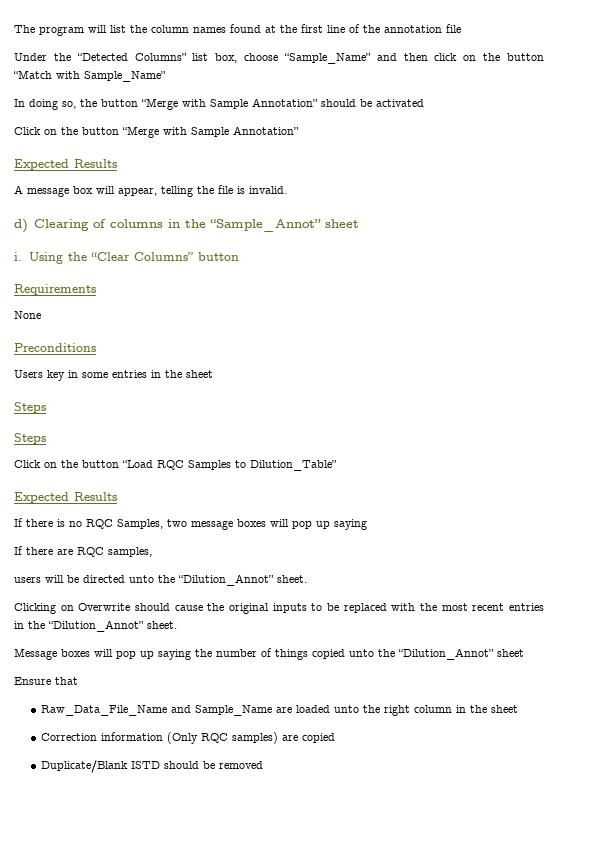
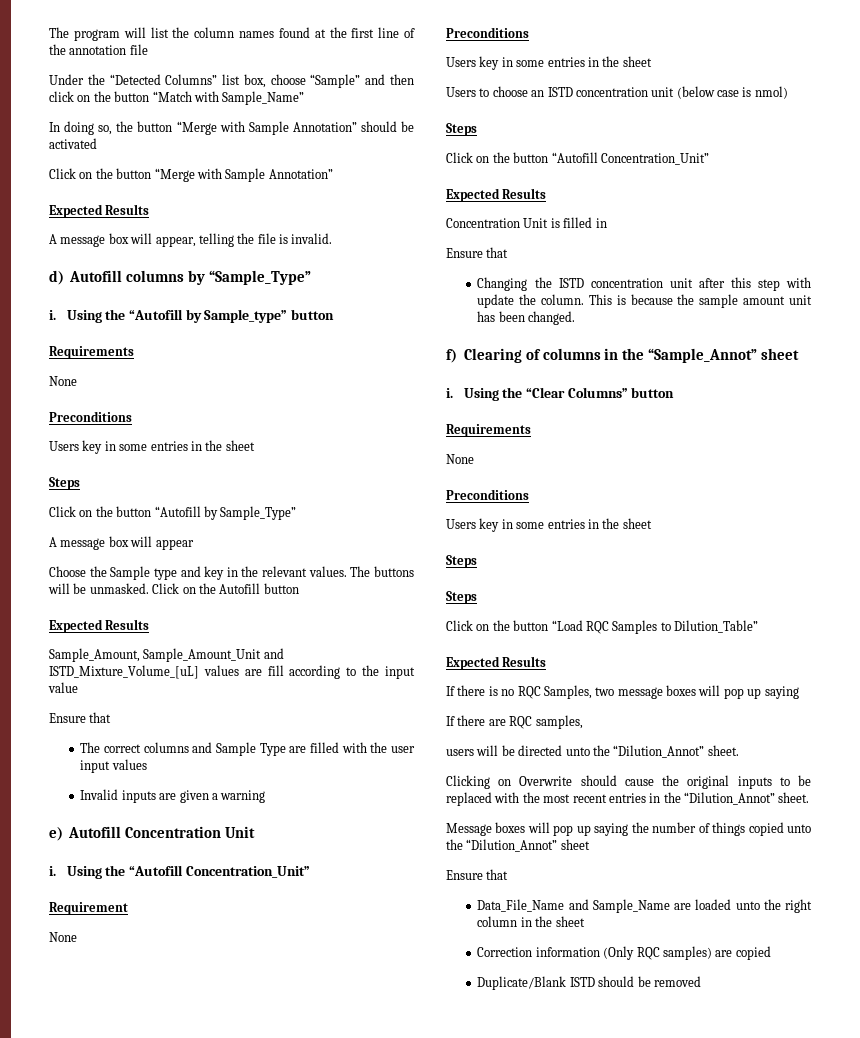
- Under the “Detected Columns” list box, choose “Sample_Name” and then click on the button “Match with Sample_Name”
+ Under the “Detected Columns” list box, choose “Sample” and then click on the button “Match with Sample_Name”
- d) Clearing of columns in the “Sample_Annot” sheet
+ d) Autofill columns by “Sample_Type”
+ i. Using the “Autofill by Sample_type” button
+ Requirements
+ None
+ Preconditions
+ Users key in some entries in the sheet
+ Steps
+ Click on the button “Autofill by Sample_Type”
+ A message box will appear
+ Choose the Sample type and key in the relevant values. The buttons will be unmasked. Click on the Autofill button
+ Expected Results
+ Sample_Amount, Sample_Amount_Unit and ISTD_Mixture_Volume_[uL] values are fill according to the input value
+ Ensure that
+ The correct columns and Sample Type are filled with the user input values
+ Invalid inputs are given a warning
+ e) Autofill Concentration Unit
+ i. Using the “Autofill Concentration_Unit”
+ Requirement
+ None
+ Preconditions
+ Users key in some entries in the sheet
+ Users to choose an ISTD concentration unit (below case is nmol)
+ Steps
+ Click on the button “Autofill Concentration_Unit”
+ Expected Results
+ Concentration Unit is filled in
+ Ensure that
+ Changing the ISTD concentration unit after this step with update the column. This is because the sample amount unit has been changed.
+ f) Clearing of columns in the “Sample_Annot” sheet
- Raw_Data_File_Name and Sample_Name are loaded unto the right column in the sheet
+ Data_File_Name and Sample_Name are loaded unto the right column in the sheet

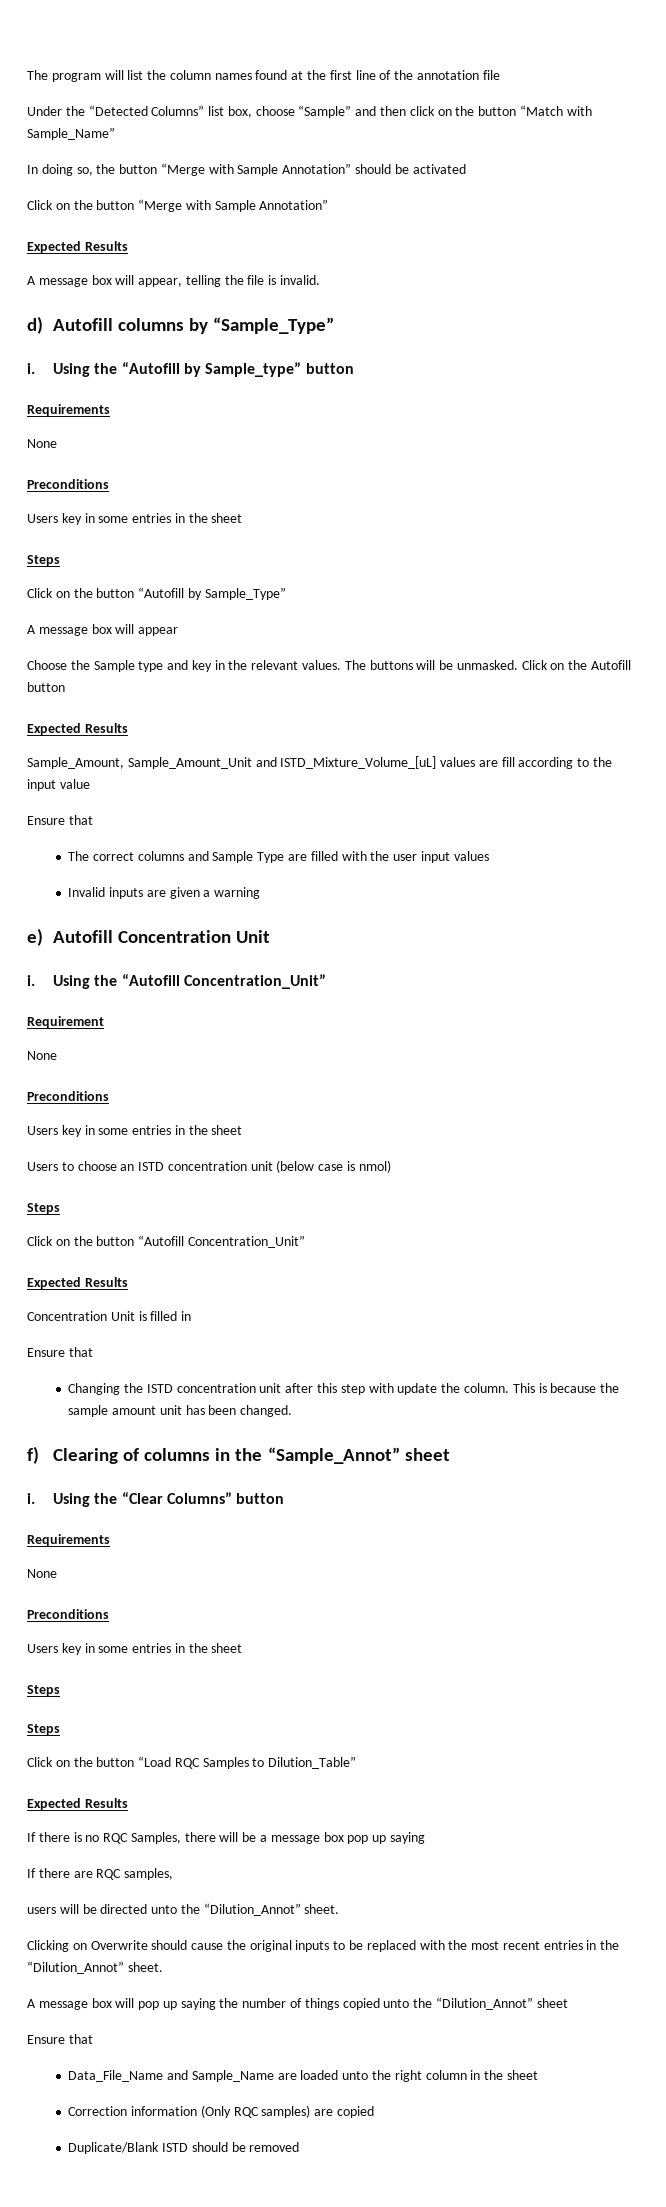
- If there is no RQC Samples, two message boxes will pop up saying
+ If there is no RQC Samples, there will be a message box pop up saying
- Message boxes will pop up saying the number of things copied unto the “Dilution_Annot” sheet
+ A message box will pop up saying the number of things copied unto the “Dilution_Annot” sheet

